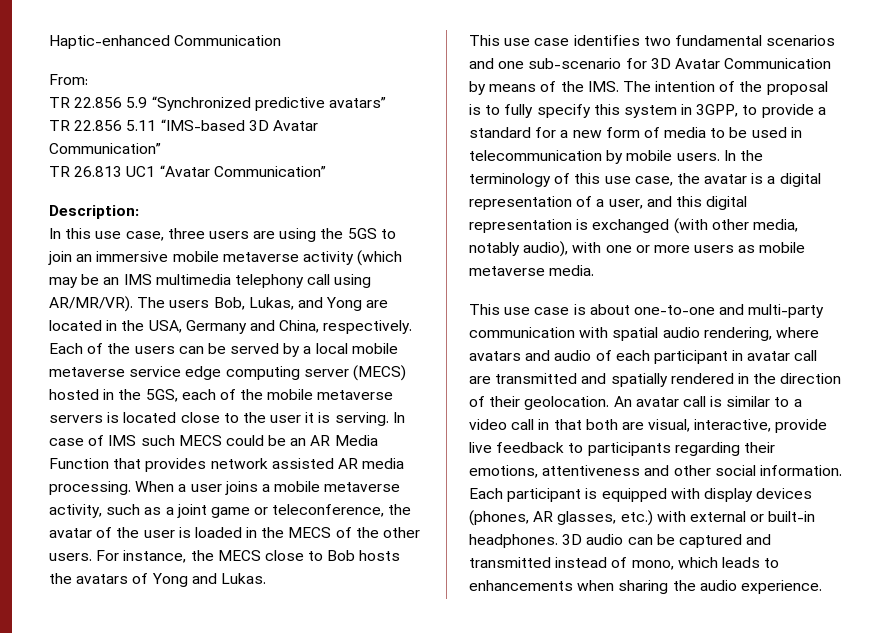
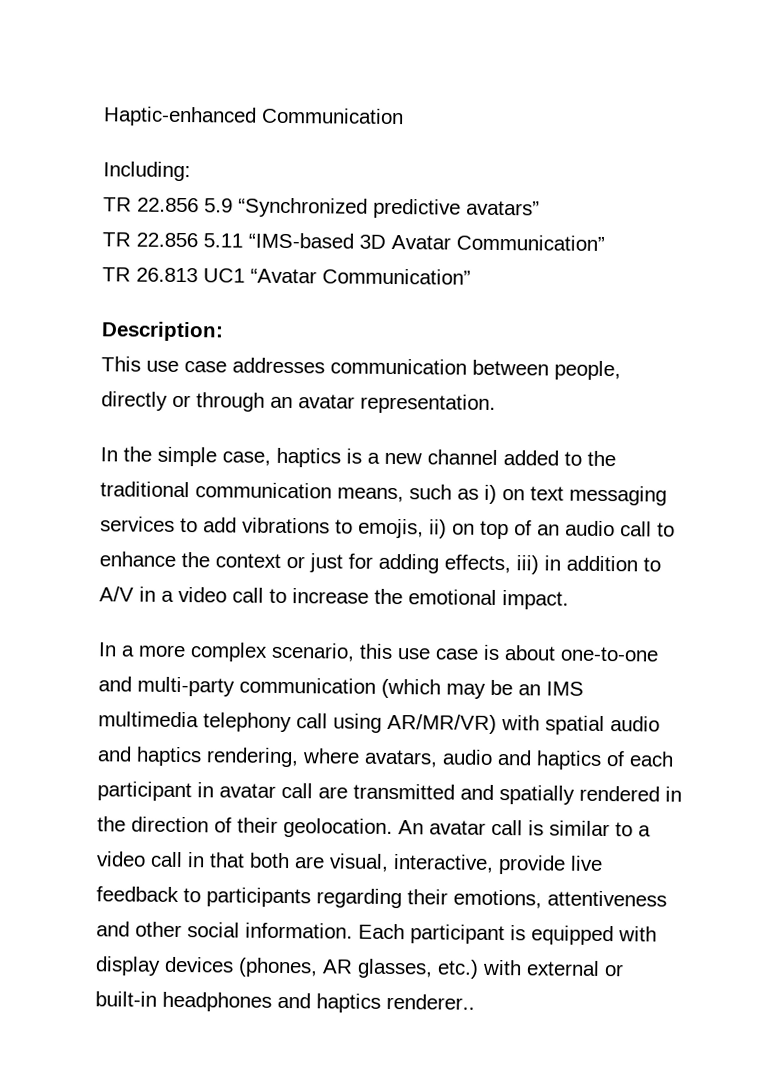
- From:
+ Including:
- In this use case, three users are using the 5GS to join an immersive mobile metaverse activity (which may be an IMS multimedia telephony call using AR/MR/VR). The users Bob, Lukas, and Yong are located in the USA, Germany and China, respectively. Each of the users can be served by a local mobile metaverse service edge computing server (MECS) hosted in the 5GS, each of the mobile metaverse servers is located close to the user it is serving. In case of IMS such MECS could be an AR Media Function that provides network assisted AR media processing. When a user joins a mobile metaverse activity, such as a joint game or teleconference, the avatar of the user is loaded in the MECS of the other users. For instance, the MECS close to Bob hosts the avatars of Yong and Lukas.
- This use case identifies two fundamental scenarios and one sub-scenario for 3D Avatar Communication by means of the IMS. The intention of the proposal is to fully specify this system in 3GPP, to provide a standard for a new form of media to be used in telecommunication by mobile users. In the terminology of this use case, the avatar is a digital representation of a user, and this digital representation is exchanged (with other media, notably audio), with one or more users as mobile metaverse media.
- This use case is about one-to-one and multi-party communication with spatial audio rendering, where avatars and audio of each participant in avatar call are transmitted and spatially rendered in the direction of their geolocation.
+ This use case addresses communication between people, directly or through an avatar representation.
+ In the simple case, haptics is a new channel added to the traditional communication means, such as i) on text messaging services to add vibrations to emojis, ii) on top of an audio call to enhance the context or just for adding effects, iii) in addition to A/V in a video call to increase the emotional impact.
+ In a more complex scenario, this use case is about one-to-one and multi-party communication (which may be an IMS multimedia telephony call using AR/MR/VR) with spatial audio and haptics rendering, where avatars, audio and haptics of each participant in avatar call are transmitted and spatially rendered in the direction of their geolocation.
- Each participant is equipped with display devices (phones, AR glasses, etc.) with external or built-in headphones. 3D audio can be captured and transmitted instead of mono, which leads to enhancements when sharing the audio experience.
+ Each participant is equipped with display devices (phones, AR glasses, etc.) with external or built-in headphones and haptics renderer..

